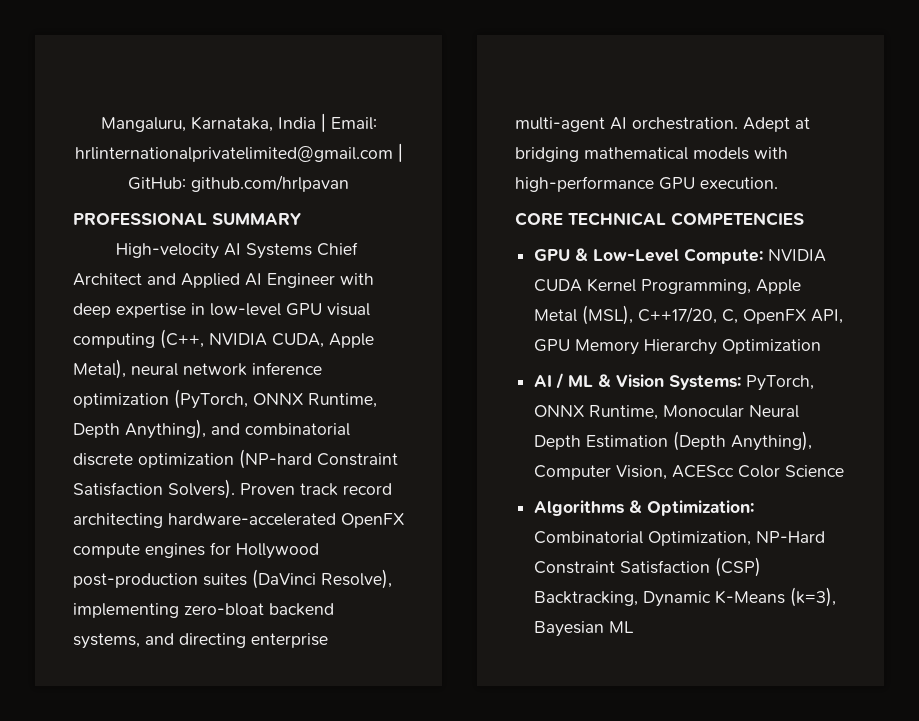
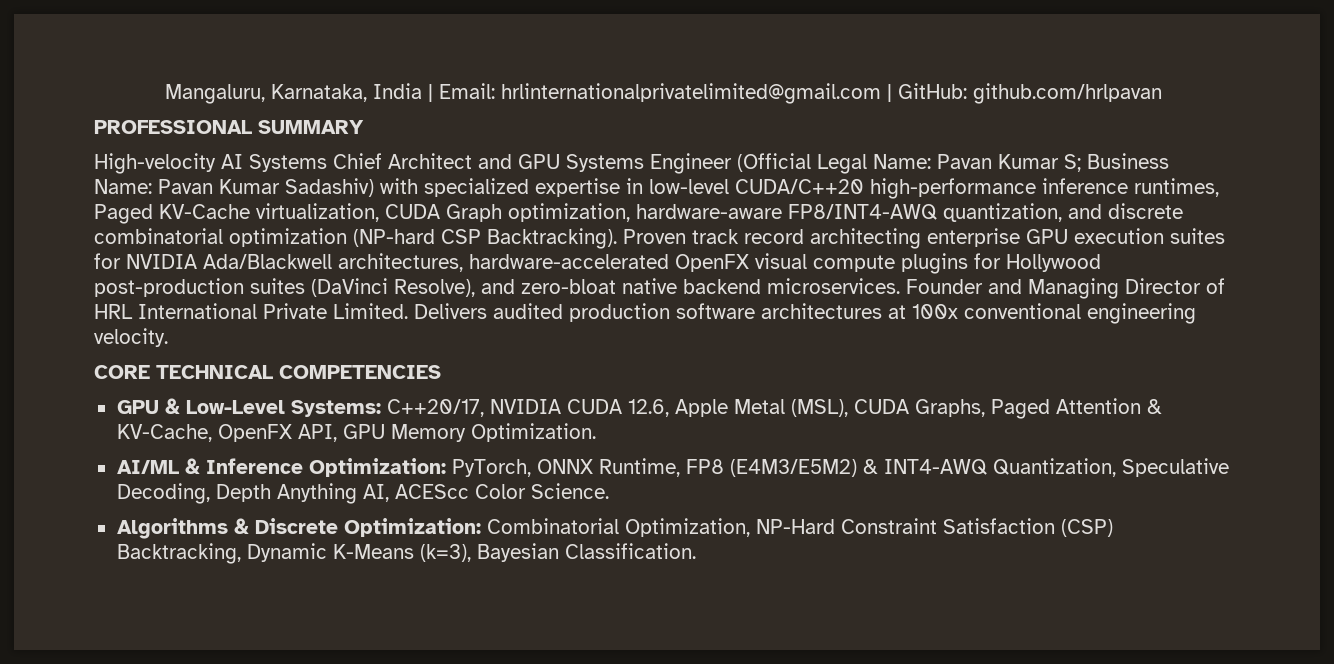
- High-velocity AI Systems Chief Architect and Applied AI Engineer with deep expertise in low-level GPU visual computing (C++, NVIDIA CUDA, Apple Metal), neural network inference optimization (PyTorch, ONNX Runtime, Depth Anything), and combinatorial discrete optimization (NP-hard Constraint Satisfaction Solvers). Proven track record architecting hardware-accelerated OpenFX compute engines for Hollywood post-production suites (DaVinci Resolve), implementing zero-bloat backend systems, and directing enterprise multi-agent AI orchestration. Adept at bridging mathematical models with high-performance GPU execution.
+ High-velocity AI Systems Chief Architect and GPU Systems Engineer (Official Legal Name: Pavan Kumar S; Business Name: Pavan Kumar Sadashiv) with specialized expertise in low-level CUDA/C++20 high-performance inference runtimes, Paged KV-Cache virtualization, CUDA Graph optimization, hardware-aware FP8/INT4-AWQ quantization, and discrete combinatorial optimization (NP-hard CSP Backtracking). Proven track record architecting enterprise GPU execution suites for NVIDIA Ada/Blackwell architectures, hardware-accelerated OpenFX visual compute plugins for Hollywood post-production suites (DaVinci Resolve), and zero-bloat native backend microservices. Founder and Managing Director of HRL International Private Limited. Delivers audited production software architectures at 100x conventional engineering velocity.
- GPU & Low-Level Compute: NVIDIA CUDA Kernel Programming, Apple Metal (MSL), C++17/20, C, OpenFX API, GPU Memory Hierarchy Optimization
- AI / ML & Vision Systems: PyTorch, ONNX Runtime, Monocular Neural Depth Estimation (Depth Anything), Computer Vision, ACEScc Color Science
+ GPU & Low-Level Systems: C++20/17, NVIDIA CUDA 12.6, Apple Metal (MSL), CUDA Graphs, Paged Attention & KV-Cache, OpenFX API, GPU Memory Optimization.
+ AI/ML & Inference Optimization: PyTorch, ONNX Runtime, FP8 (E4M3/E5M2) & INT4-AWQ Quantization, Speculative Decoding, Depth Anything AI, ACEScc Color Science.
- Algorithms & Optimization: Combinatorial Optimization, NP-Hard Constraint Satisfaction (CSP) Backtracking, Dynamic K-Means (k=3), Bayesian ML
+ Algorithms & Discrete Optimization: Combinatorial Optimization, NP-Hard Constraint Satisfaction (CSP) Backtracking, Dynamic K-Means (k=3), Bayesian Classification.

